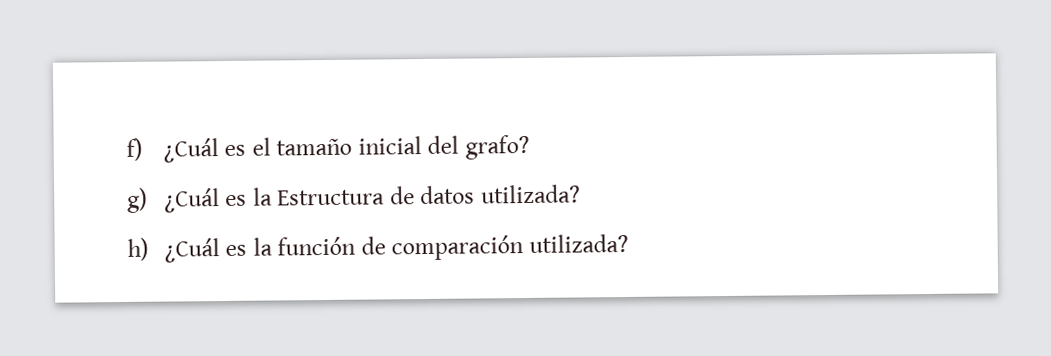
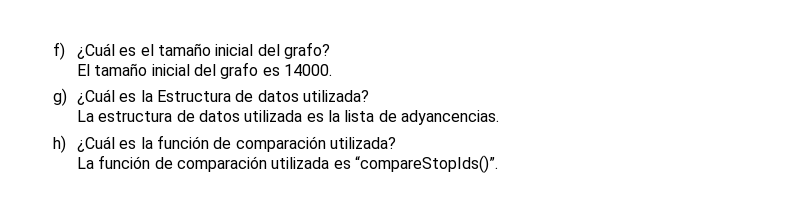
+ El tamaño inicial del grafo es 14000.
+ La estructura de datos utilizada es la lista de adyancencias.
+ La función de comparación utilizada es “compareStopIds()”.

